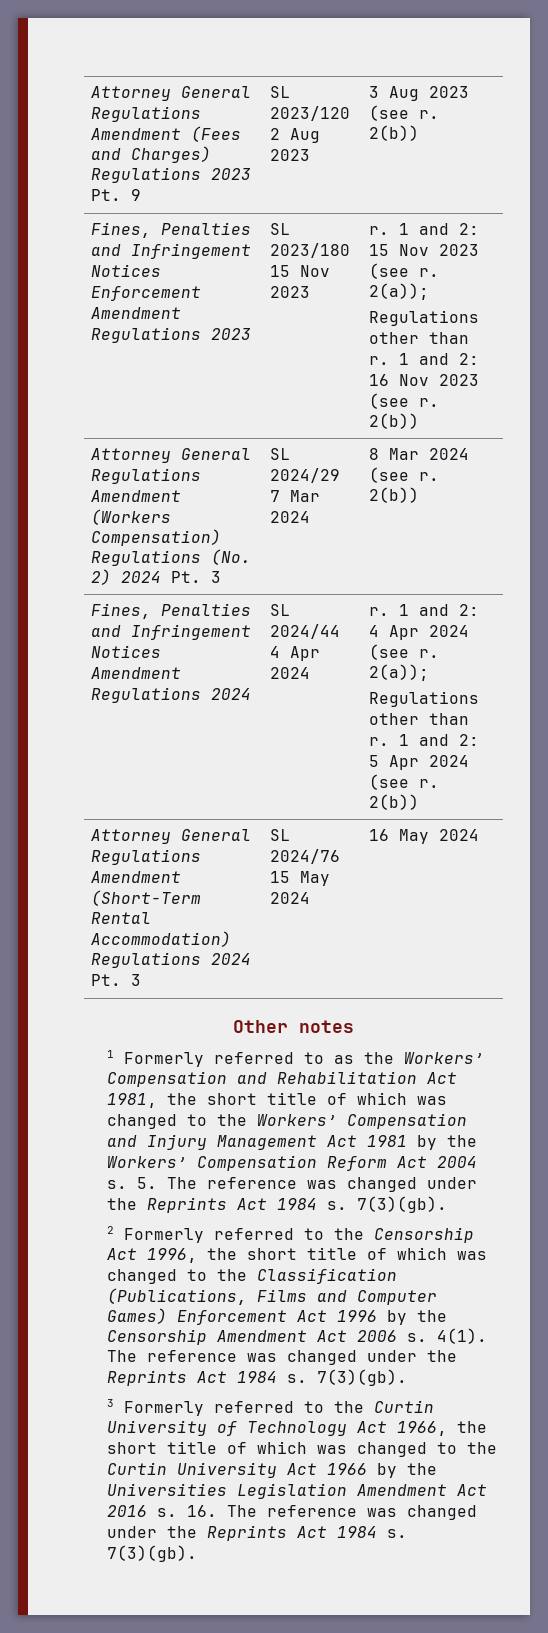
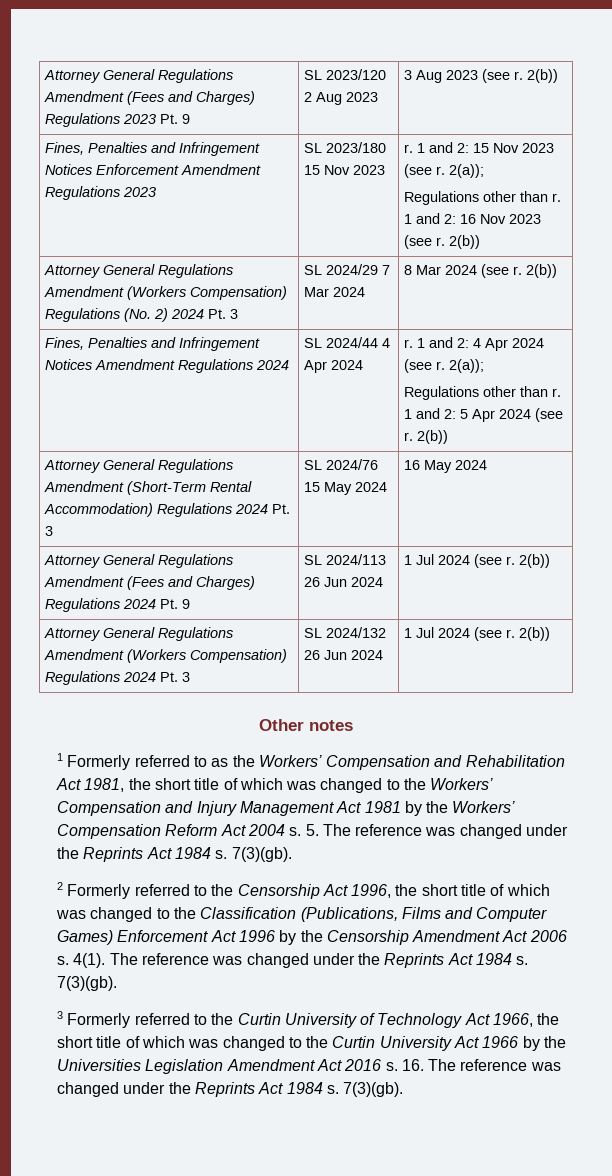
+ Attorney General Regulations Amendment (Fees and Charges) Regulations 2024 Pt. 9 | SL 2024/113 26 Jun 2024 | 1 Jul 2024 (see r. 2(b))
+ Attorney General Regulations Amendment (Workers Compensation) Regulations 2024 Pt. 3 | SL 2024/132 26 Jun 2024 | 1 Jul 2024 (see r. 2(b))

